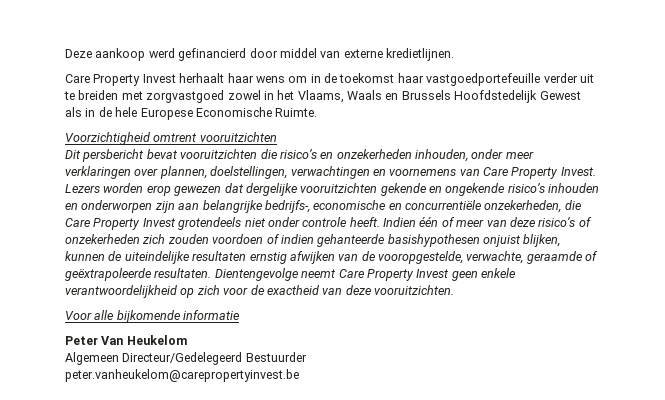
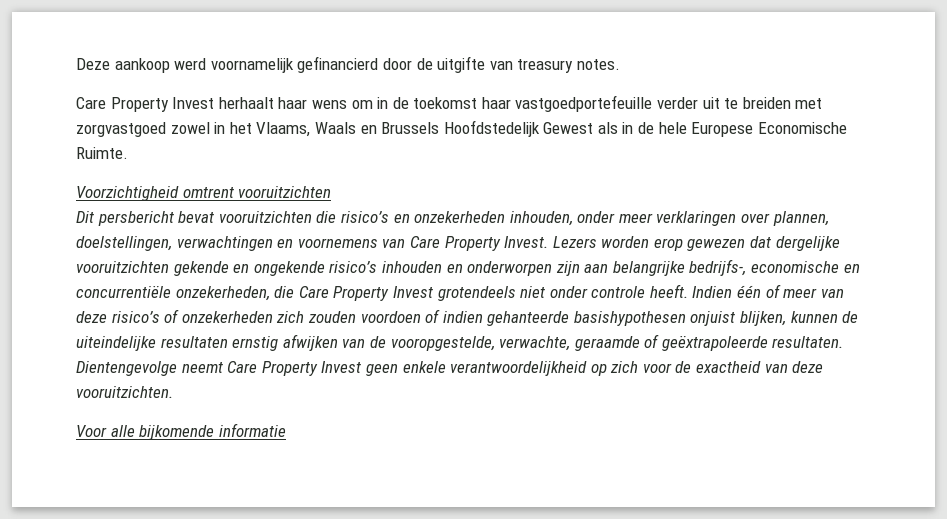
- Deze aankoop werd gefinancierd door middel van externe kredietlijnen.
+ Deze aankoop werd voornamelijk gefinancierd door de uitgifte van treasury notes.
- Peter Van Heukelom
- Algemeen Directeur/Gedelegeerd Bestuurder
- peter.vanheukelom@carepropertyinvest.be

